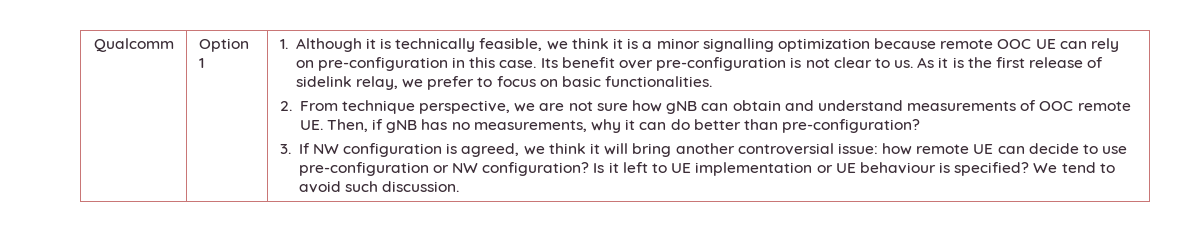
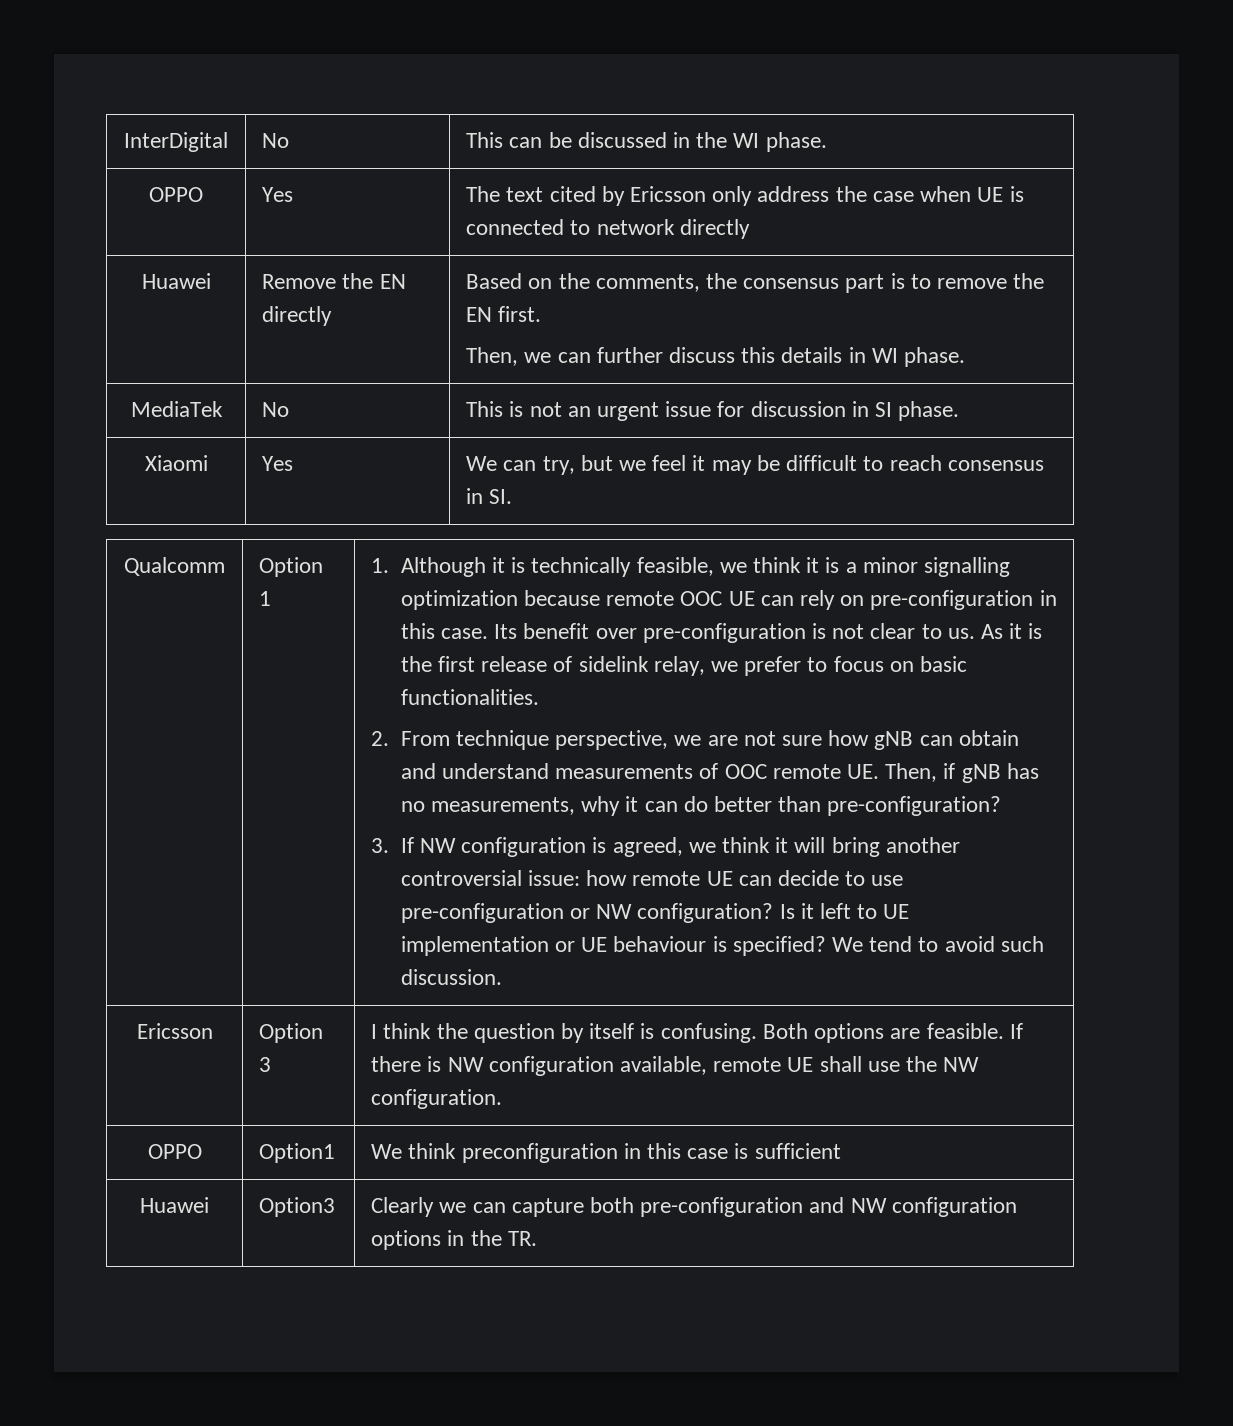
+ InterDigital | No | This can be discussed in the WI phase.
+ OPPO | Yes | The text cited by Ericsson only address the case when UE is connected to network directly
+ Huawei | Remove the EN directly | Based on the comments, the consensus part is to remove the EN first.
+ Then, we can further discuss this details in WI phase.
+ MediaTek | No | This is not an urgent issue for discussion in SI phase.
+ Xiaomi | Yes | We can try, but we feel it may be difficult to reach consensus in SI.
+ Ericsson | Option 3 | I think the question by itself is confusing. Both options are feasible. If there is NW configuration available, remote UE shall use the NW configuration.
+ OPPO | Option1 | We think preconfiguration in this case is sufficient
+ Huawei | Option3 | Clearly we can capture both pre-configuration and NW configuration options in the TR.

